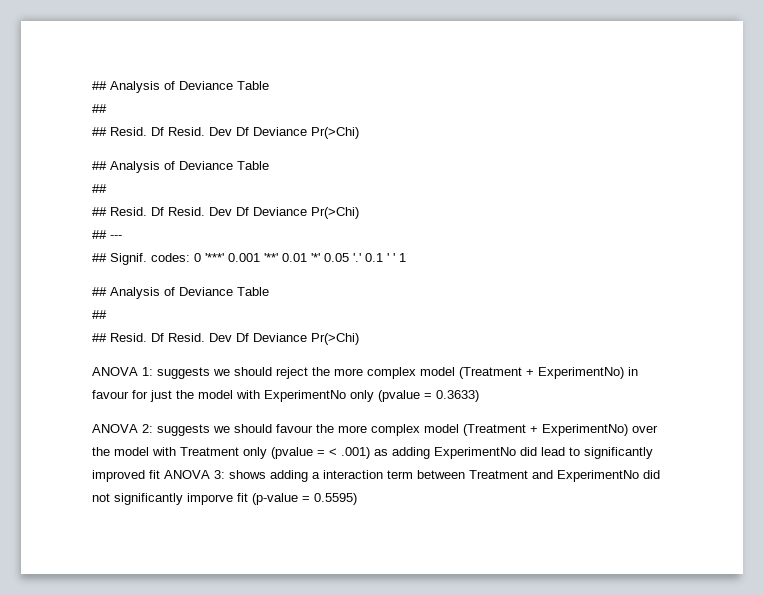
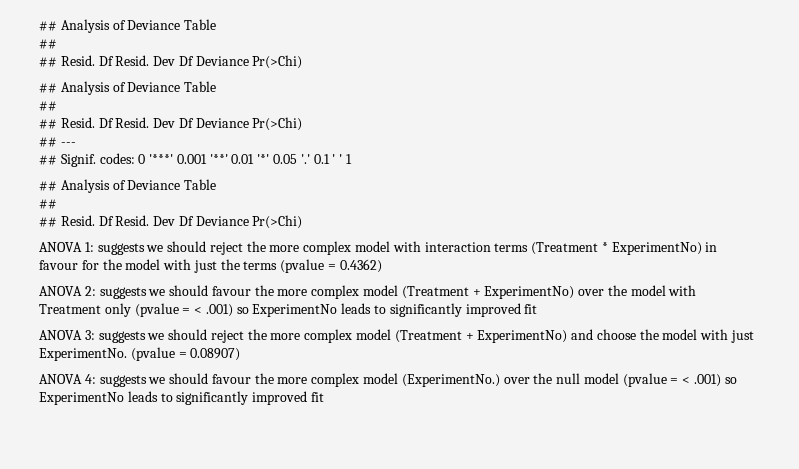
- ANOVA 1: suggests we should reject the more complex model (Treatment + ExperimentNo) in favour for just the model with ExperimentNo only (pvalue = 0.3633)
+ ANOVA 1: suggests we should reject the more complex model with interaction terms (Treatment * ExperimentNo) in favour for the model with just the terms (pvalue = 0.4362)
- ANOVA 2: suggests we should favour the more complex model (Treatment + ExperimentNo) over the model with Treatment only (pvalue = < .001) as adding ExperimentNo did lead to significantly improved fit ANOVA 3: shows adding a interaction term between Treatment and ExperimentNo did not significantly imporve fit (p-value = 0.5595)
+ ANOVA 2: suggests we should favour the more complex model (Treatment + ExperimentNo) over the model with Treatment only (pvalue = < .001) so ExperimentNo leads to significantly improved fit
+ ANOVA 3: suggests we should reject the more complex model (Treatment + ExperimentNo) and choose the model with just ExperimentNo. (pvalue = 0.08907)
+ ANOVA 4: suggests we should favour the more complex model (ExperimentNo.) over the null model (pvalue = < .001) so ExperimentNo leads to significantly improved fit

